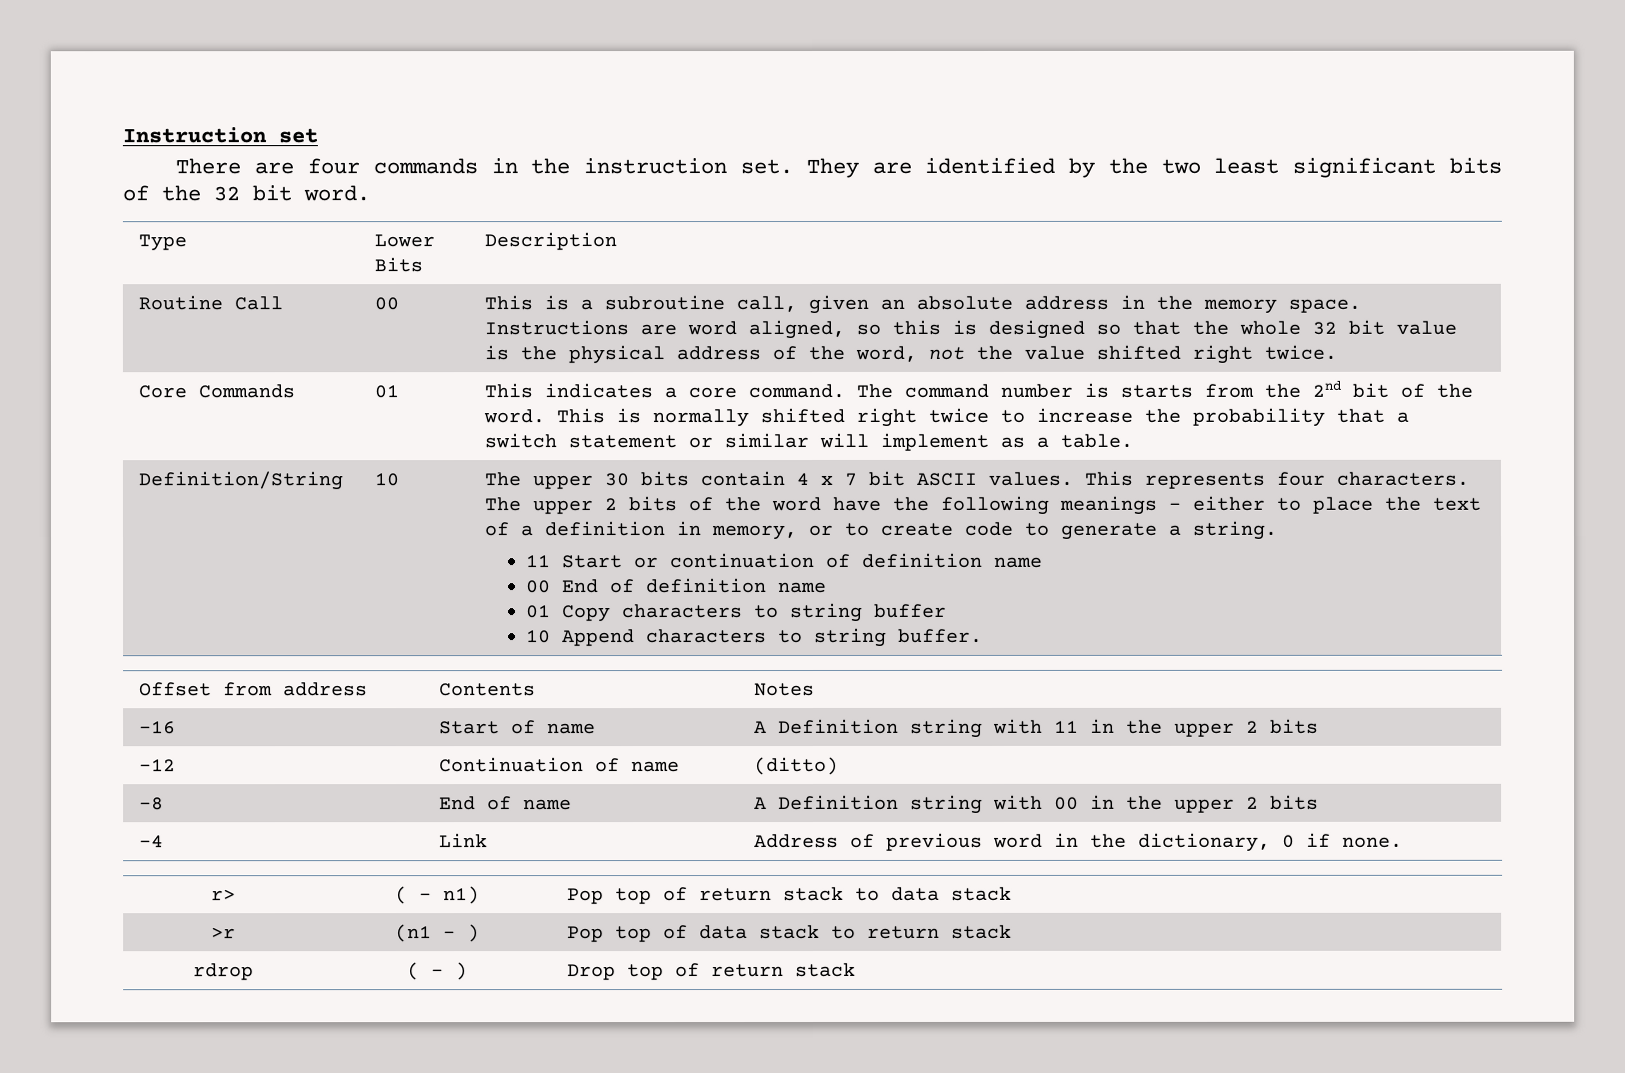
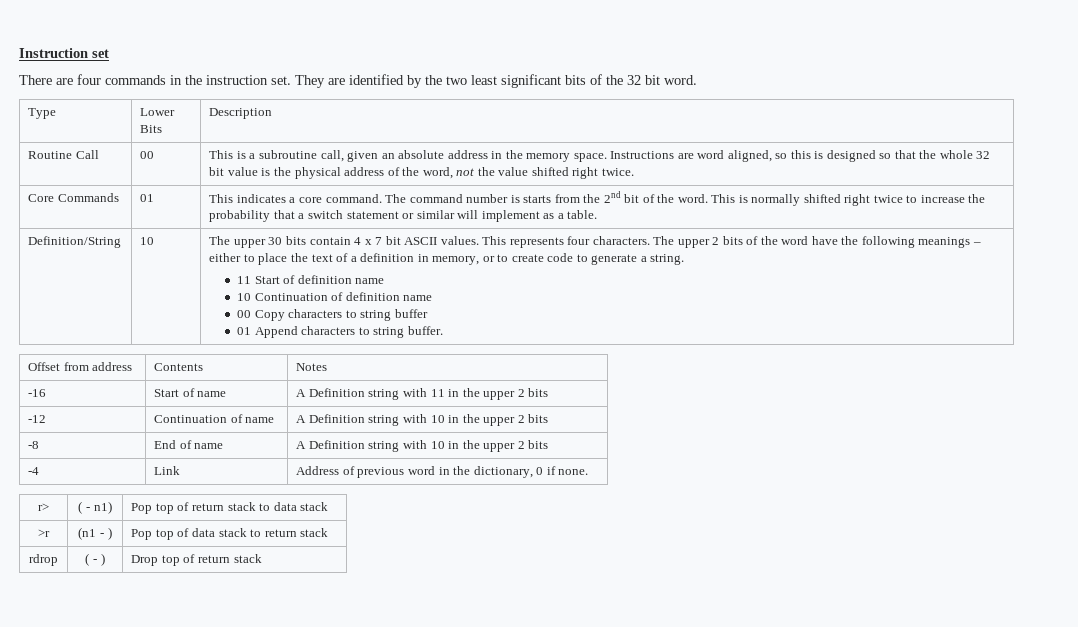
- 11 Start or continuation of definition name
+ 11 Start of definition name
+ 10 Continuation of definition name
- 00 End of definition name
- 01 Copy characters to string buffer
+ 00 Copy characters to string buffer
- 10 Append characters to string buffer.
+ 01 Append characters to string buffer.
- -12 | Continuation of name | (ditto)
+ -12 | Continuation of name | A Definition string with 10 in the upper 2 bits
- -8 | End of name | A Definition string with 00 in the upper 2 bits
+ -8 | End of name | A Definition string with 10 in the upper 2 bits

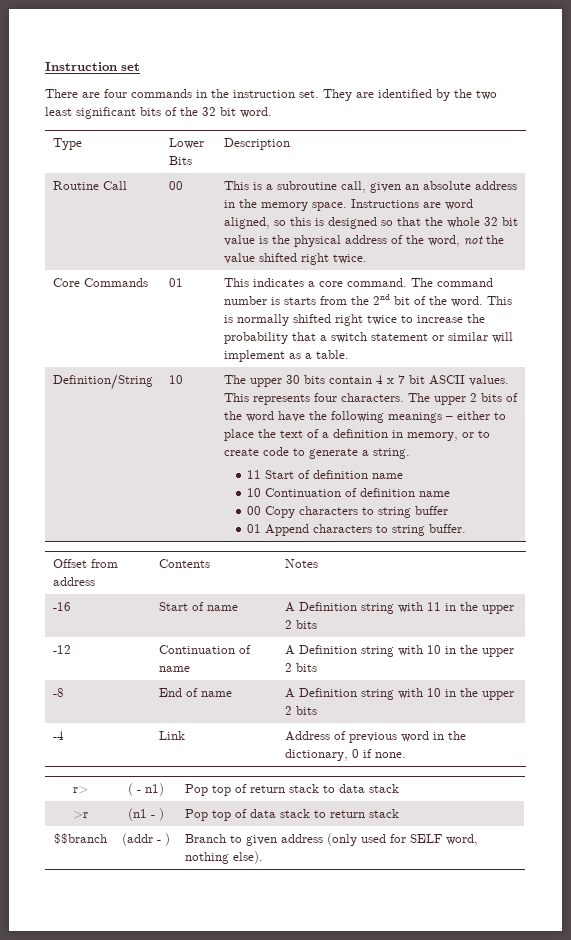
- rdrop | ( - ) | Drop top of return stack
+ $$branch | (addr - ) | Branch to given address (only used for SELF word, nothing else).

